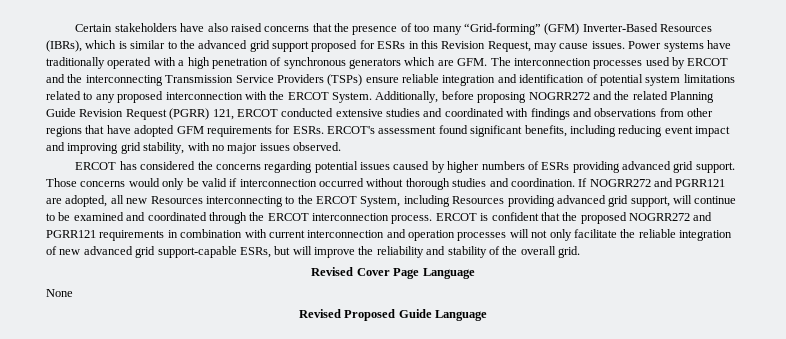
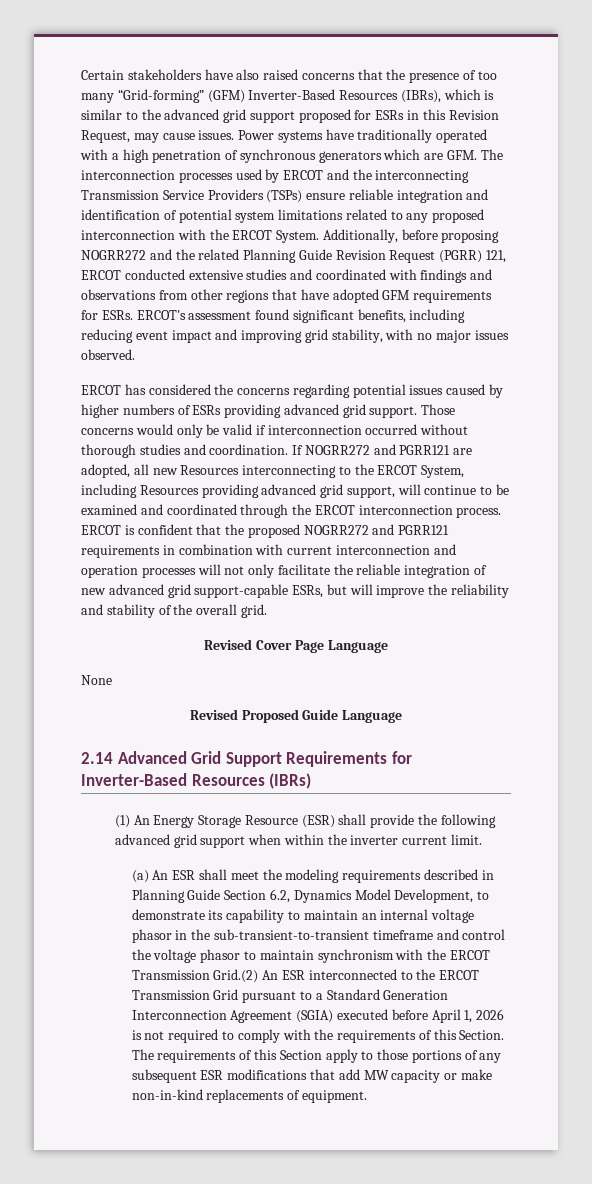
+ 2.14 Advanced Grid Support Requirements for Inverter-Based Resources (IBRs)
+ (1) An Energy Storage Resource (ESR) shall provide the following advanced grid support when within the inverter current limit.
+ (a) An ESR shall meet the modeling requirements described in Planning Guide Section 6.2, Dynamics Model Development, to demonstrate its capability to maintain an internal voltage phasor in the sub-transient-to-transient timeframe and control the voltage phasor to maintain synchronism with the ERCOT Transmission Grid.(2) An ESR interconnected to the ERCOT Transmission Grid pursuant to a Standard Generation Interconnection Agreement (SGIA) executed before April 1, 2026 is not required to comply with the requirements of this Section. The requirements of this Section apply to those portions of any subsequent ESR modifications that add MW capacity or make non-in-kind replacements of equipment.

